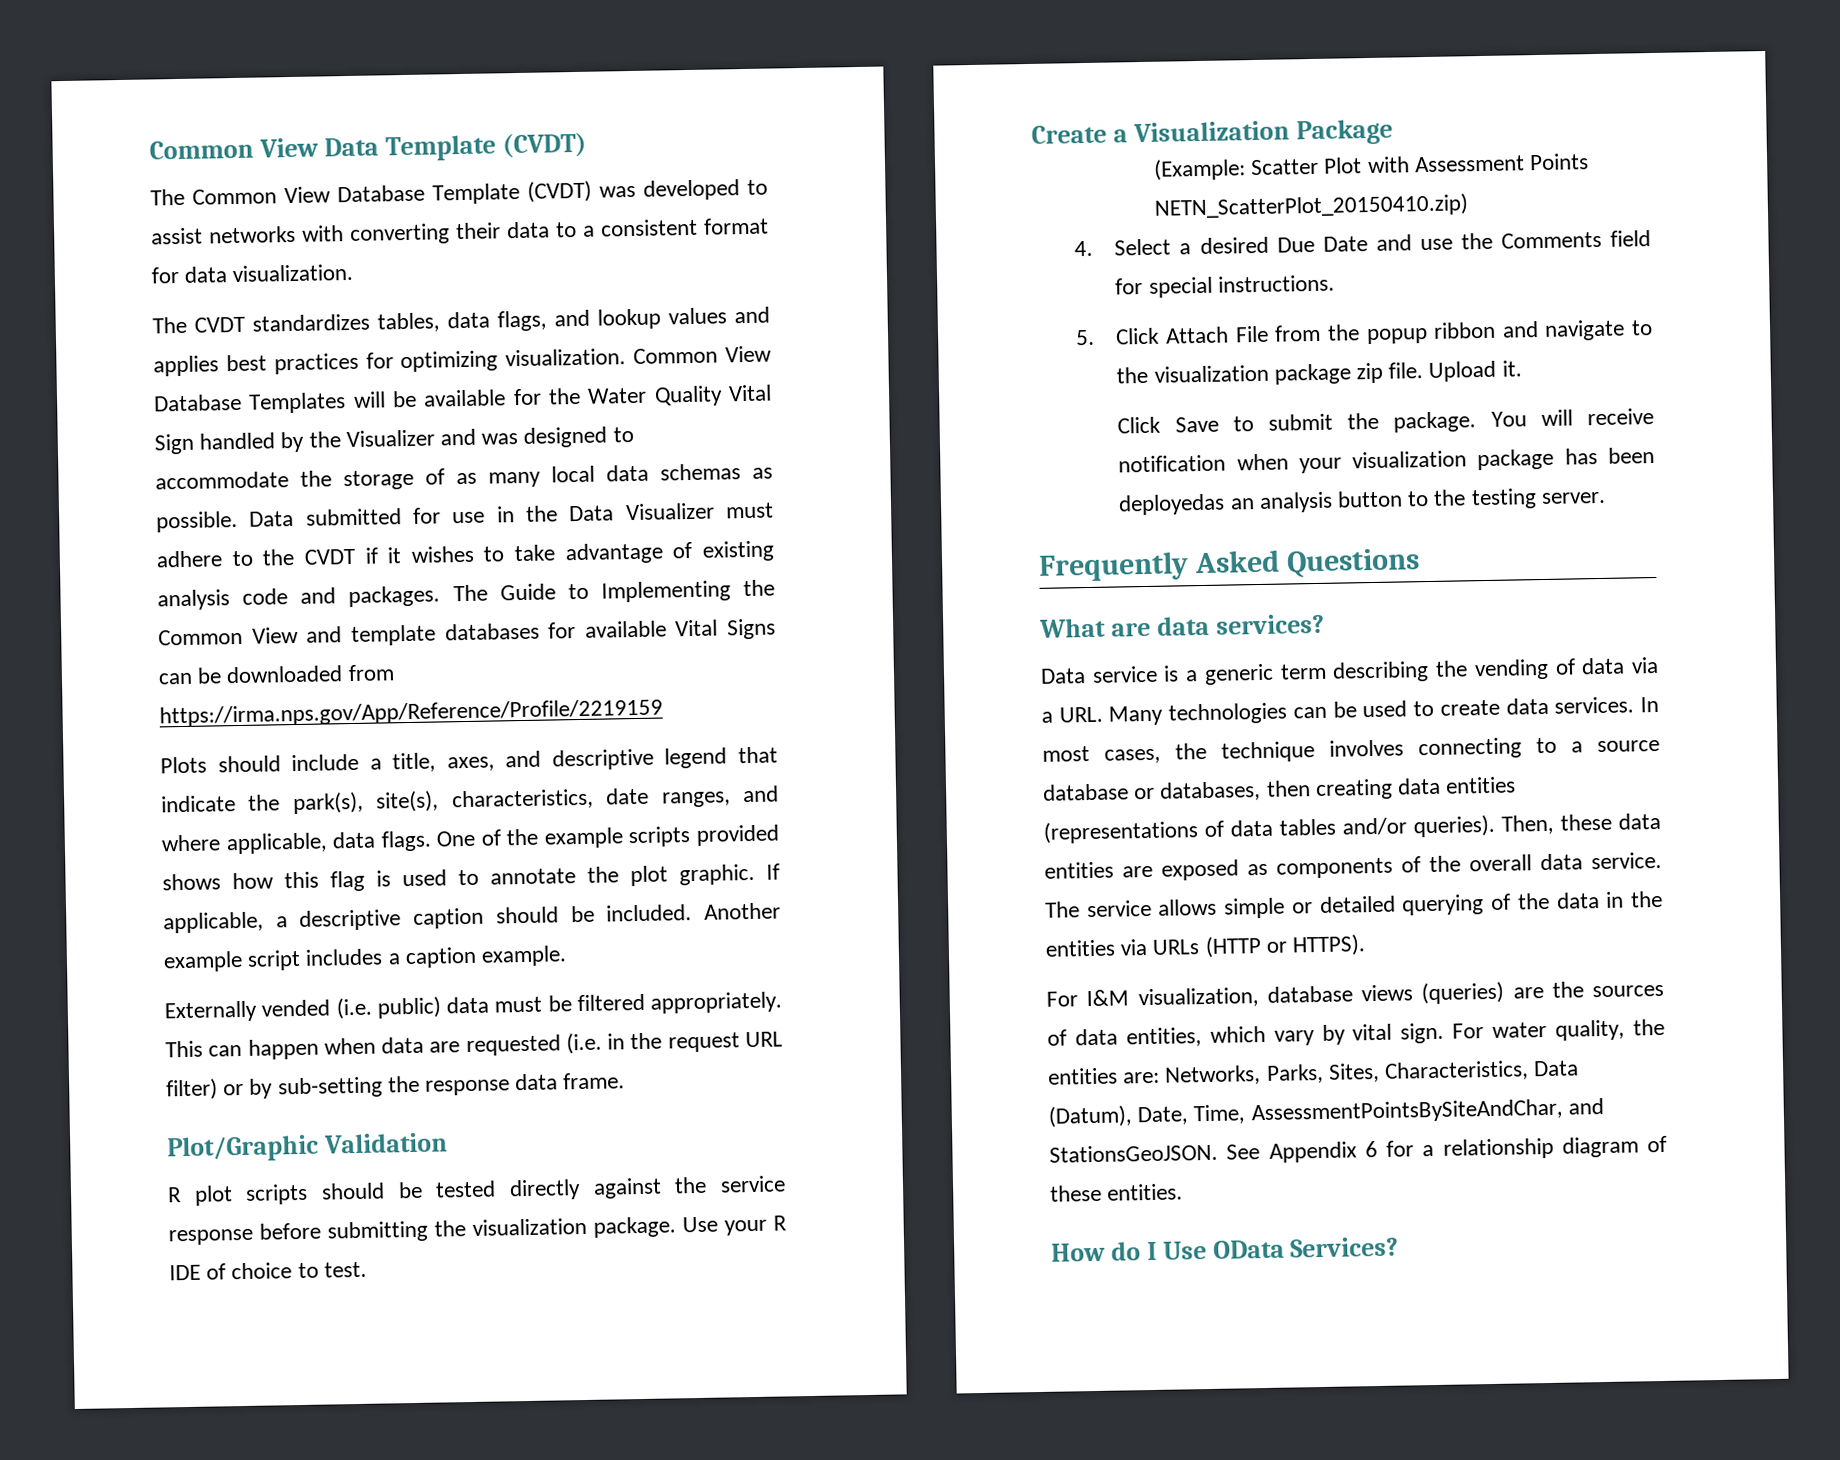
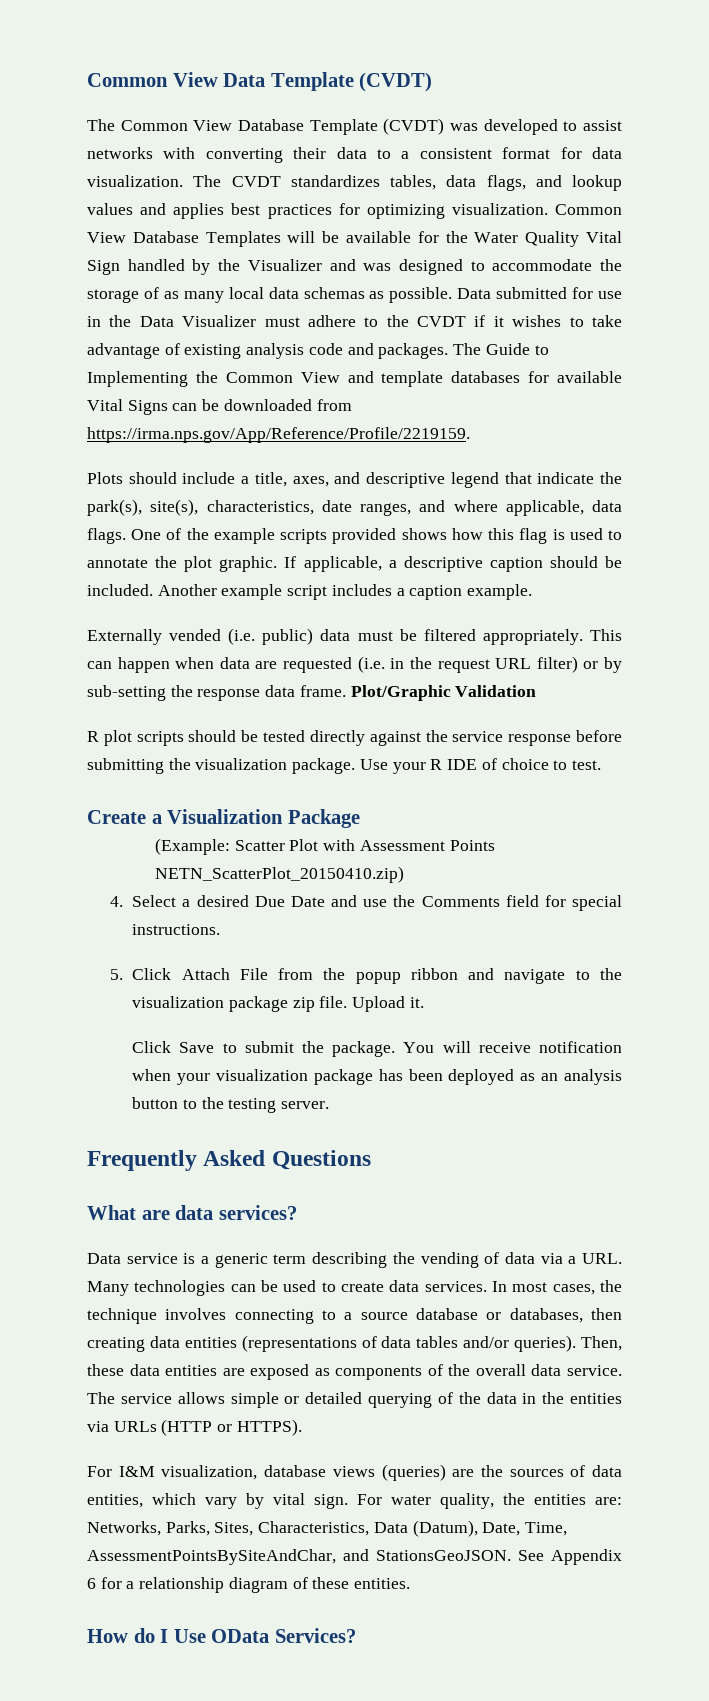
- The Common View Database Template (CVDT) was developed to assist networks with converting their data to a consistent format for data visualization.
- The CVDT standardizes tables, data flags, and lookup values and applies best practices for optimizing visualization.
+ The Common View Database Template (CVDT) was developed to assist networks with converting their data to a consistent format for data visualization. The CVDT standardizes tables, data flags, and lookup values and applies best practices for optimizing visualization.
- The Guide to Implementing the Common View and template databases for available Vital Signs can be downloaded from https://irma.nps.gov/App/Reference/Profile/2219159
+ The Guide to Implementing the Common View and template databases for available Vital Signs can be downloaded from https://irma.nps.gov/App/Reference/Profile/2219159.
- This can happen when data are requested (i.e. in the request URL filter) or by sub-setting the response data frame.
- Plot/Graphic Validation
+ This can happen when data are requested (i.e. in the request URL filter) or by sub-setting the response data frame. Plot/Graphic Validation
- You will receive notification when your visualization package has been deployedas an analysis button to the testing server.
+ You will receive notification when your visualization package has been deployed as an analysis button to the testing server.

